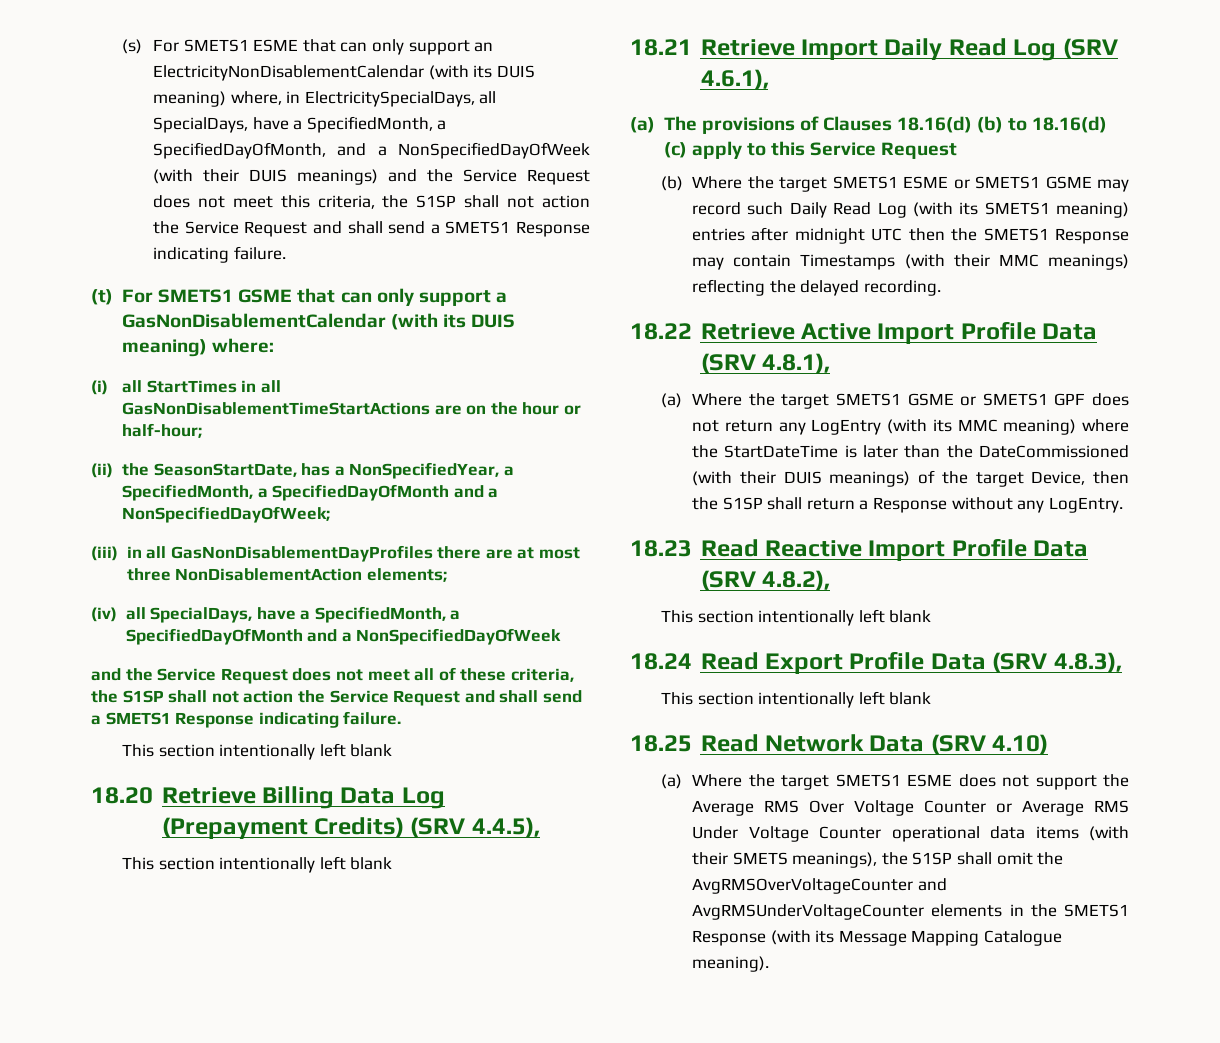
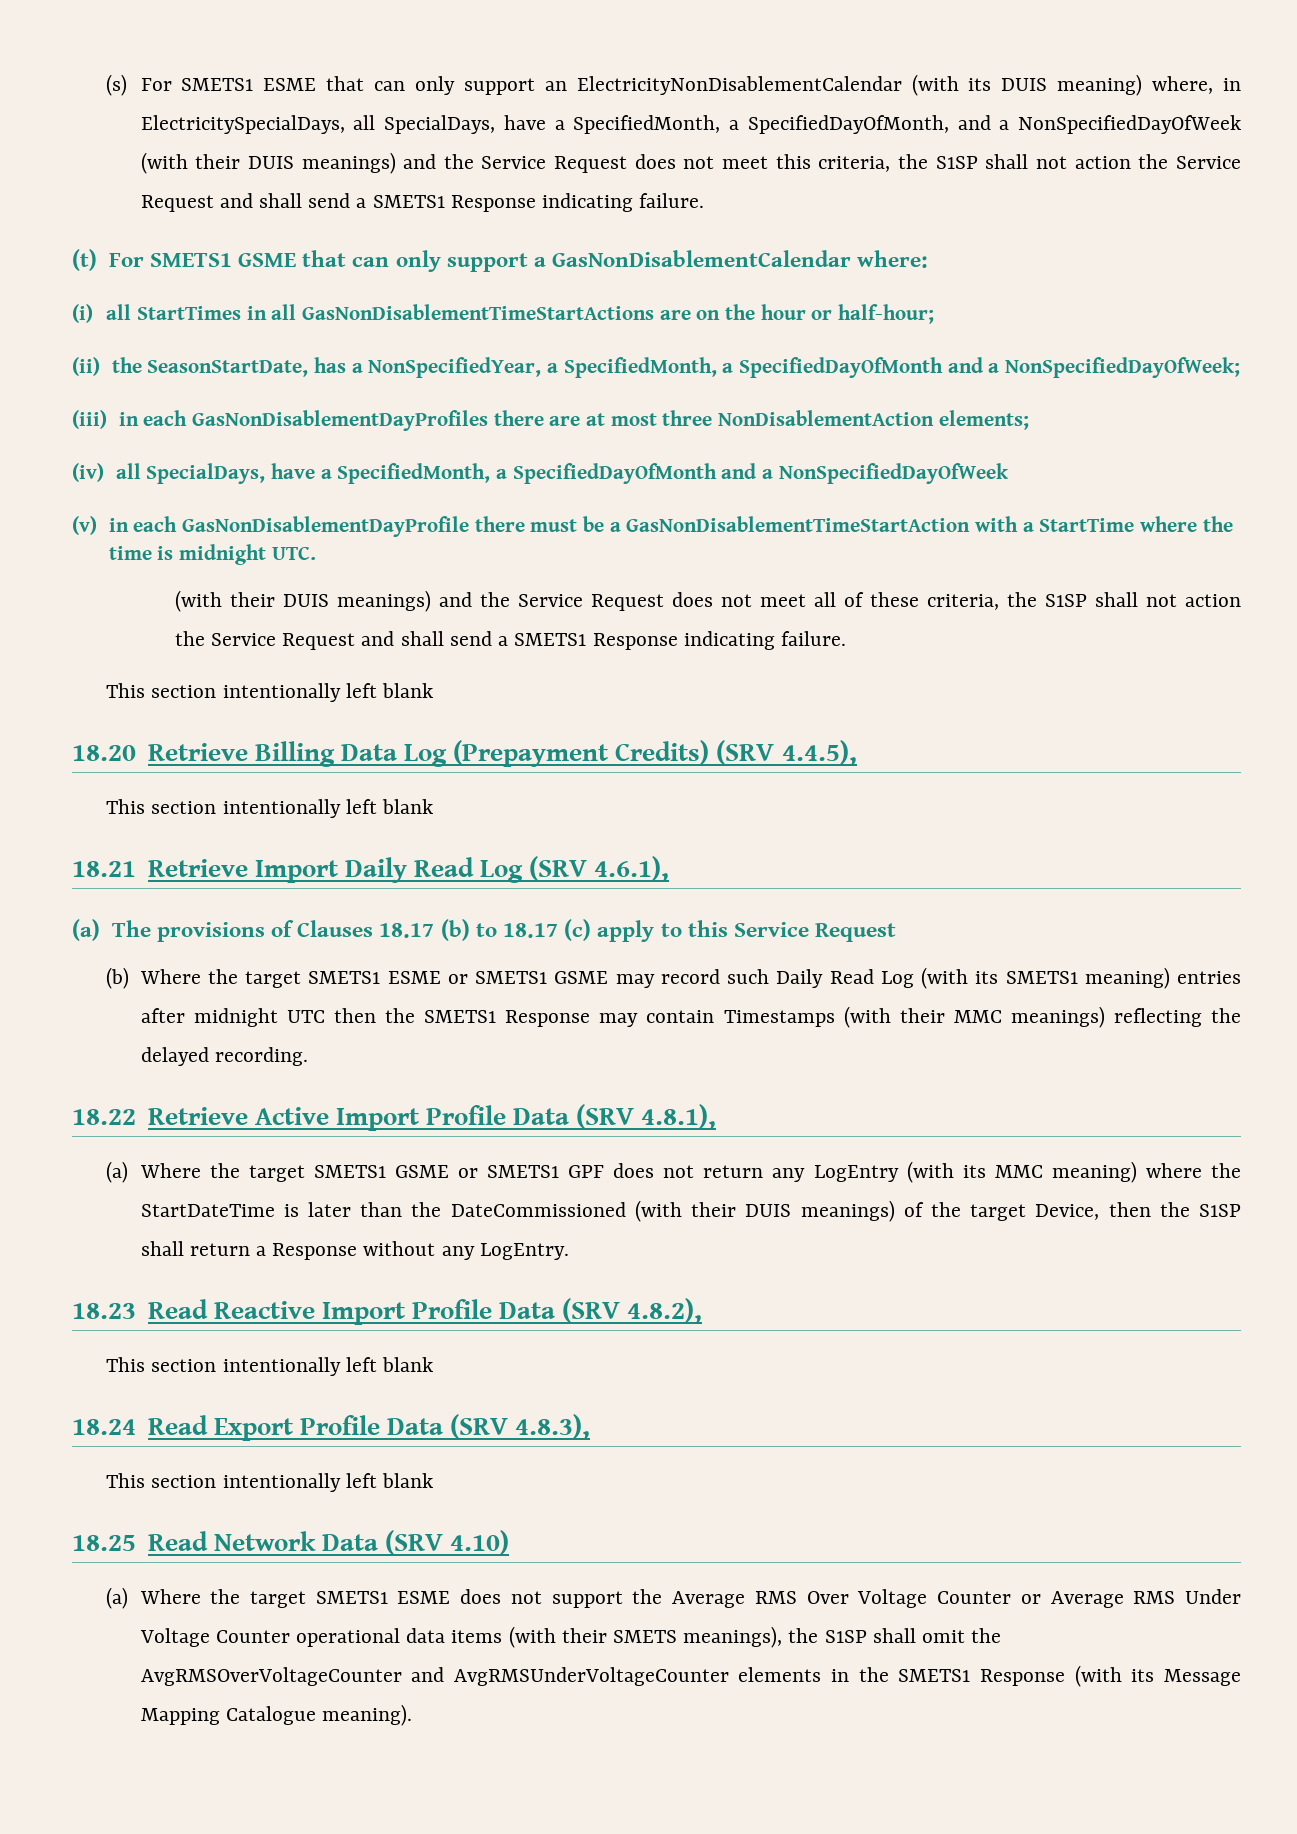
- (t) For SMETS1 GSME that can only support a GasNonDisablementCalendar (with its DUIS meaning) where:
+ (t) For SMETS1 GSME that can only support a GasNonDisablementCalendar where:
- (iii) in all GasNonDisablementDayProfiles there are at most three NonDisablementAction elements;
+ (iii) in each GasNonDisablementDayProfiles there are at most three NonDisablementAction elements;
- and the Service Request does not meet all of these criteria, the S1SP shall not action the Service Request and shall send a SMETS1 Response indicating failure.
+ (v) in each GasNonDisablementDayProfile there must be a GasNonDisablementTimeStartAction with a StartTime where the time is midnight UTC.
+ (with their DUIS meanings) and the Service Request does not meet all of these criteria, the S1SP shall not action the Service Request and shall send a SMETS1 Response indicating failure.
- (a) The provisions of Clauses 18.16(d) (b) to 18.16(d) (c) apply to this Service Request
+ (a) The provisions of Clauses 18.17 (b) to 18.17 (c) apply to this Service Request

